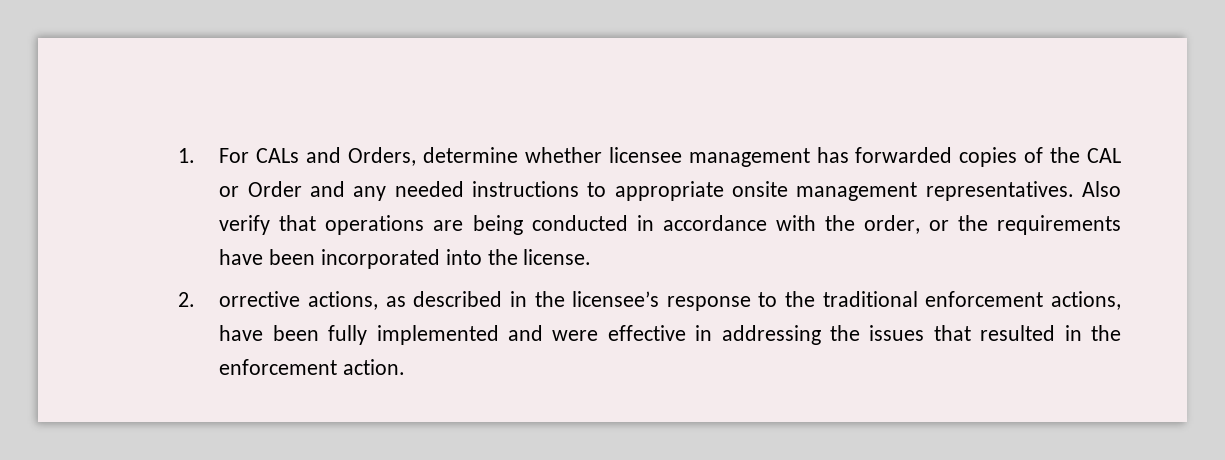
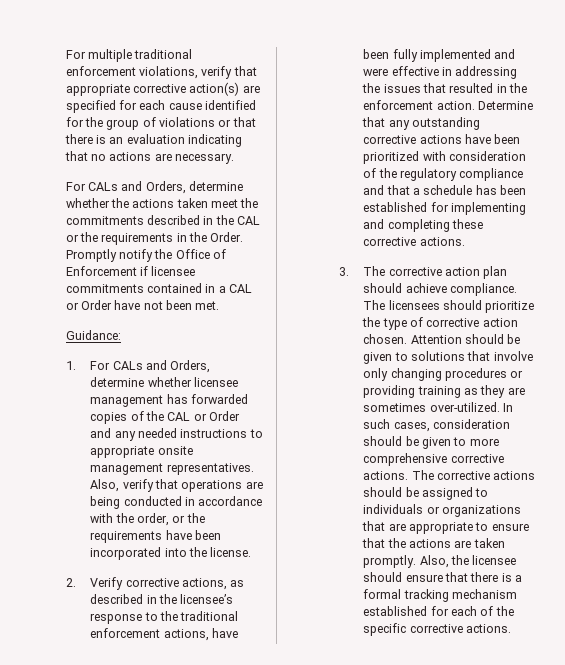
+ For multiple traditional enforcement violations, verify that appropriate corrective action(s) are specified for each cause identified for the group of violations or that there is an evaluation indicating that no actions are necessary.
+ For CALs and Orders, determine whether the actions taken meet the commitments described in the CAL or the requirements in the Order. Promptly notify the Office of Enforcement if licensee commitments contained in a CAL or Order have not been met.
+ Guidance:
- Also verify that operations are being conducted in accordance with the order, or the requirements have been incorporated into the license.
+ Also, verify that operations are being conducted in accordance with the order, or the requirements have been incorporated into the license.
- 2. orrective actions, as described in the licensee’s response to the traditional enforcement actions, have been fully implemented and were effective in addressing the issues that resulted in the enforcement action.
+ 2. Verify corrective actions, as described in the licensee’s response to the traditional enforcement actions, have been fully implemented and were effective in addressing the issues that resulted in the enforcement action.
+ Determine that any outstanding corrective actions have been prioritized with consideration of the regulatory compliance and that a schedule has been established for implementing and completing these corrective actions.
+ 3. The corrective action plan should achieve compliance. The licensees should prioritize the type of corrective action chosen. Attention should be given to solutions that involve only changing procedures or providing training as they are sometimes over-utilized. In such cases, consideration should be given to more comprehensive corrective actions. The corrective actions should be assigned to individuals or organizations that are appropriate to ensure that the actions are taken promptly. Also, the licensee should ensure that there is a formal tracking mechanism established for each of the specific corrective actions.

